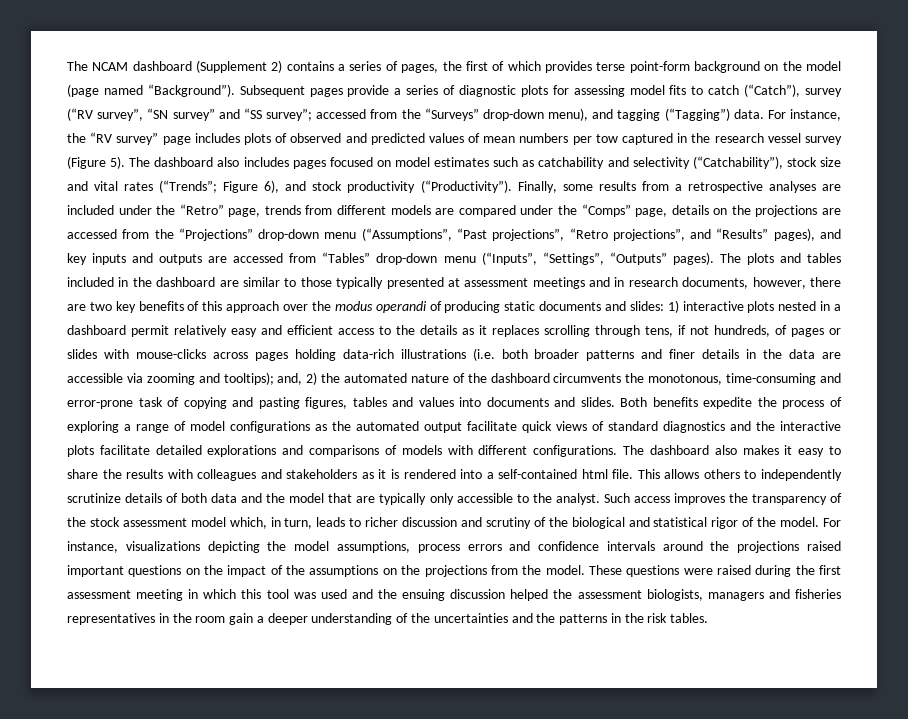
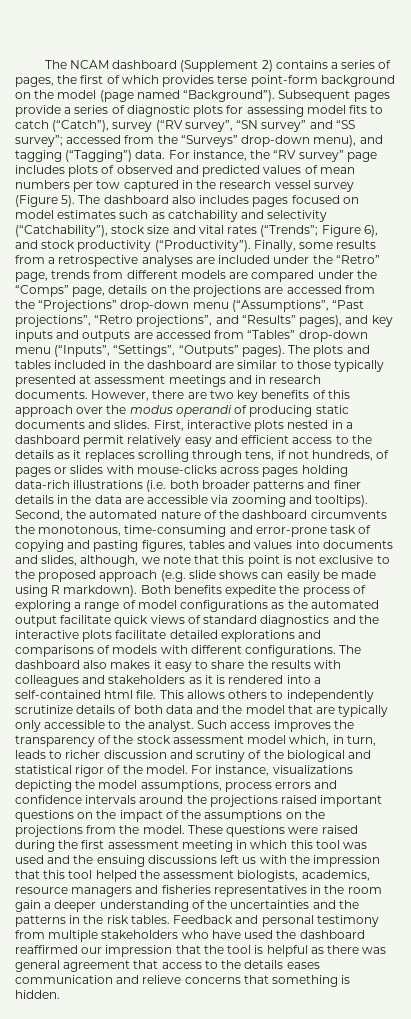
- The plots and tables included in the dashboard are similar to those typically presented at assessment meetings and in research documents, however, there are two key benefits of this approach over the modus operandi of producing static documents and slides: 1) interactive plots nested in a dashboard permit relatively easy and efficient access to the details as it replaces scrolling through tens, if not hundreds, of pages or slides with mouse-clicks across pages holding data-rich illustrations (i.e. both broader patterns and finer details in the data are accessible via zooming and tooltips); and, 2) the automated nature of the dashboard circumvents the monotonous, time-consuming and error-prone task of copying and pasting figures, tables and values into documents and slides.
+ The plots and tables included in the dashboard are similar to those typically presented at assessment meetings and in research documents. However, there are two key benefits of this approach over the modus operandi of producing static documents and slides. First, interactive plots nested in a dashboard permit relatively easy and efficient access to the details as it replaces scrolling through tens, if not hundreds, of pages or slides with mouse-clicks across pages holding data-rich illustrations (i.e. both broader patterns and finer details in the data are accessible via zooming and tooltips). Second, the automated nature of the dashboard circumvents the monotonous, time-consuming and error-prone task of copying and pasting figures, tables and values into documents and slides, although, we note that this point is not exclusive to the proposed approach (e.g. slide shows can easily be made using R markdown).
- These questions were raised during the first assessment meeting in which this tool was used and the ensuing discussion helped the assessment biologists, managers and fisheries representatives in the room gain a deeper understanding of the uncertainties and the patterns in the risk tables.
+ These questions were raised during the first assessment meeting in which this tool was used and the ensuing discussions left us with the impression that this tool helped the assessment biologists, academics, resource managers and fisheries representatives in the room gain a deeper understanding of the uncertainties and the patterns in the risk tables.
+ Feedback and personal testimony from multiple stakeholders who have used the dashboard reaffirmed our impression that the tool is helpful as there was general agreement that access to the details eases communication and relieve concerns that something is hidden.

